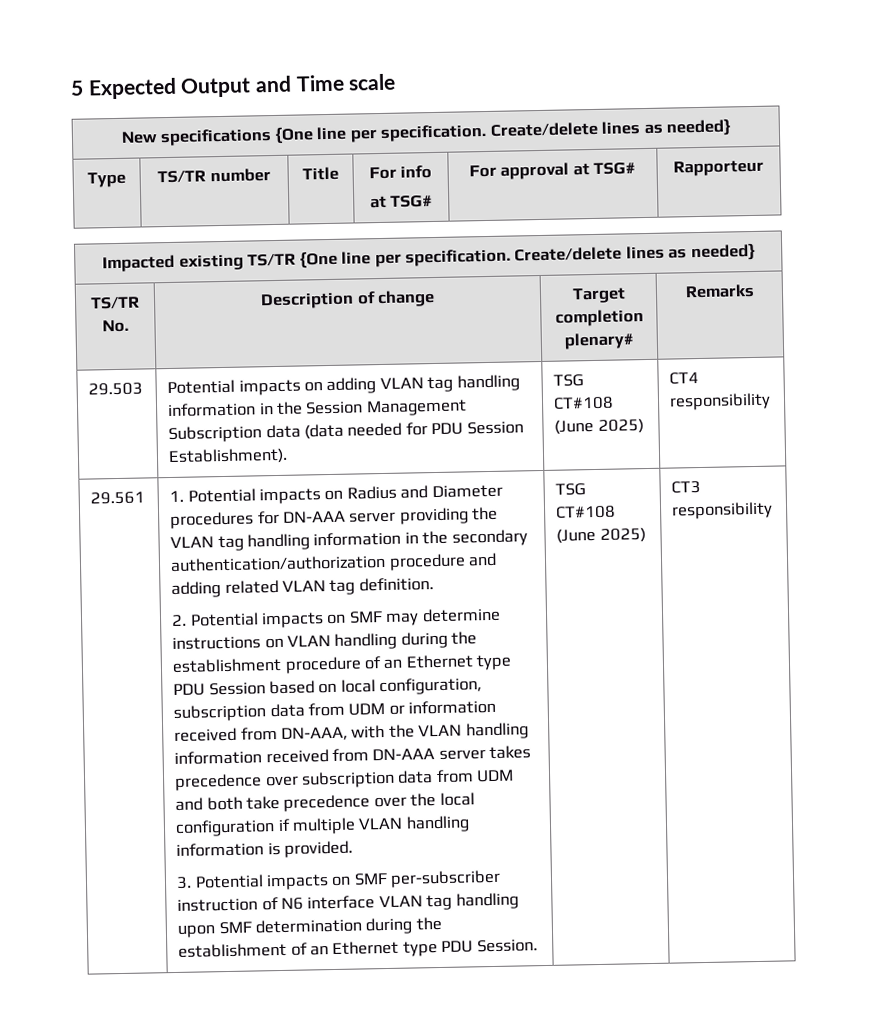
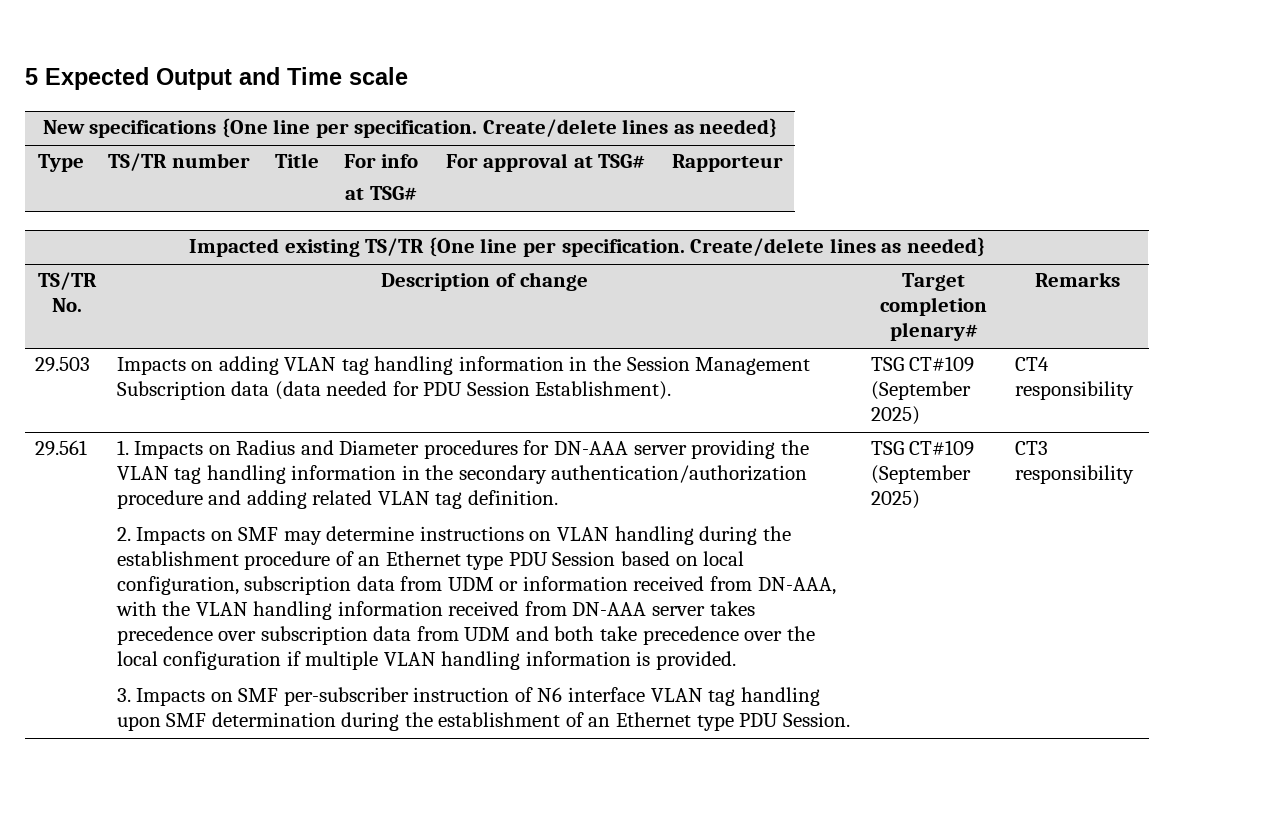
- 29.503 | Potential impacts on adding VLAN tag handling information in the Session Management Subscription data (data needed for PDU Session Establishment). | TSG CT#108 (June 2025) | CT4 responsibility
+ 29.503 | Impacts on adding VLAN tag handling information in the Session Management Subscription data (data needed for PDU Session Establishment). | TSG CT#109 (September 2025) | CT4 responsibility
- 1. Potential impacts on Radius and Diameter procedures for DN-AAA server providing the VLAN tag handling information in the secondary authentication/authorization procedure and adding related VLAN tag definition.
+ 1. Impacts on Radius and Diameter procedures for DN-AAA server providing the VLAN tag handling information in the secondary authentication/authorization procedure and adding related VLAN tag definition.
- 2. Potential impacts on SMF may determine instructions on VLAN handling during the establishment procedure of an Ethernet type PDU Session based on local configuration, subscription data from UDM or information received from DN-AAA, with the VLAN handling information received from DN-AAA server takes precedence over subscription data from UDM and both take precedence over the local configuration if multiple VLAN handling information is provided.
+ 2. Impacts on SMF may determine instructions on VLAN handling during the establishment procedure of an Ethernet type PDU Session based on local configuration, subscription data from UDM or information received from DN-AAA, with the VLAN handling information received from DN-AAA server takes precedence over subscription data from UDM and both take precedence over the local configuration if multiple VLAN handling information is provided.
- 3. Potential impacts on SMF per-subscriber instruction of N6 interface VLAN tag handling upon SMF determination during the establishment of an Ethernet type PDU Session. | TSG CT#108 (June 2025)
+ 3. Impacts on SMF per-subscriber instruction of N6 interface VLAN tag handling upon SMF determination during the establishment of an Ethernet type PDU Session. | TSG CT#109 (September 2025)

